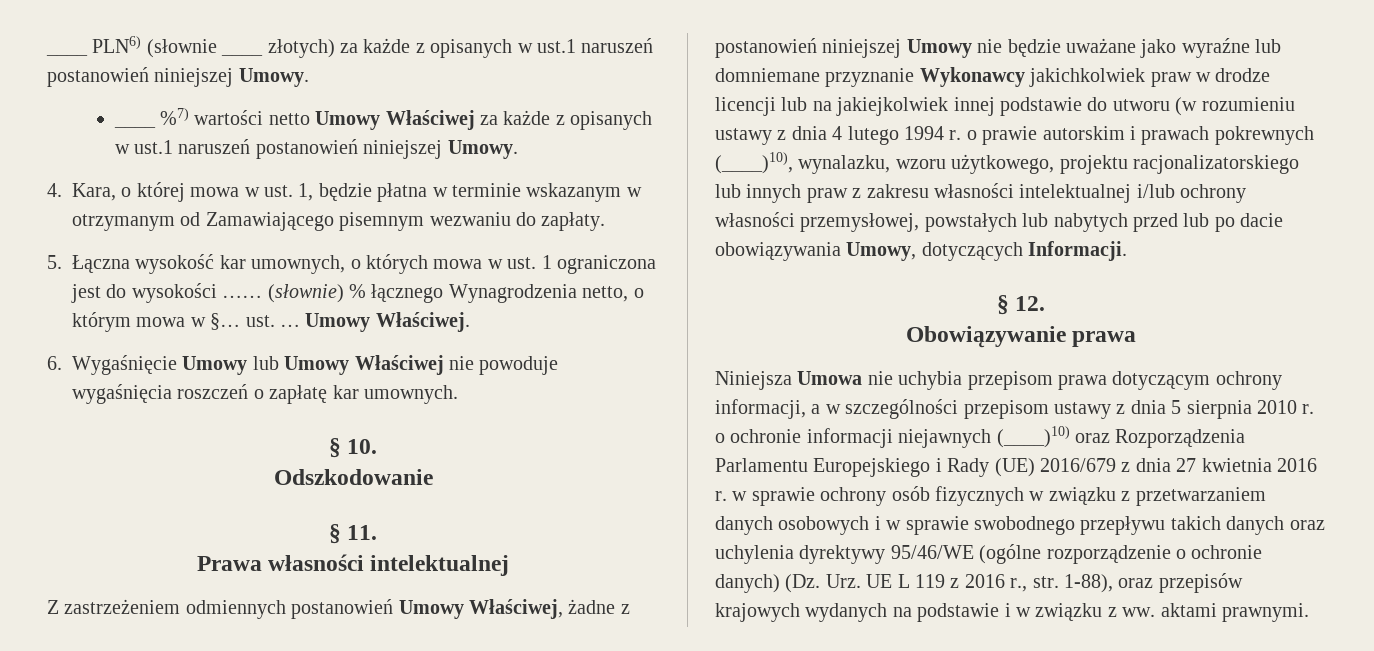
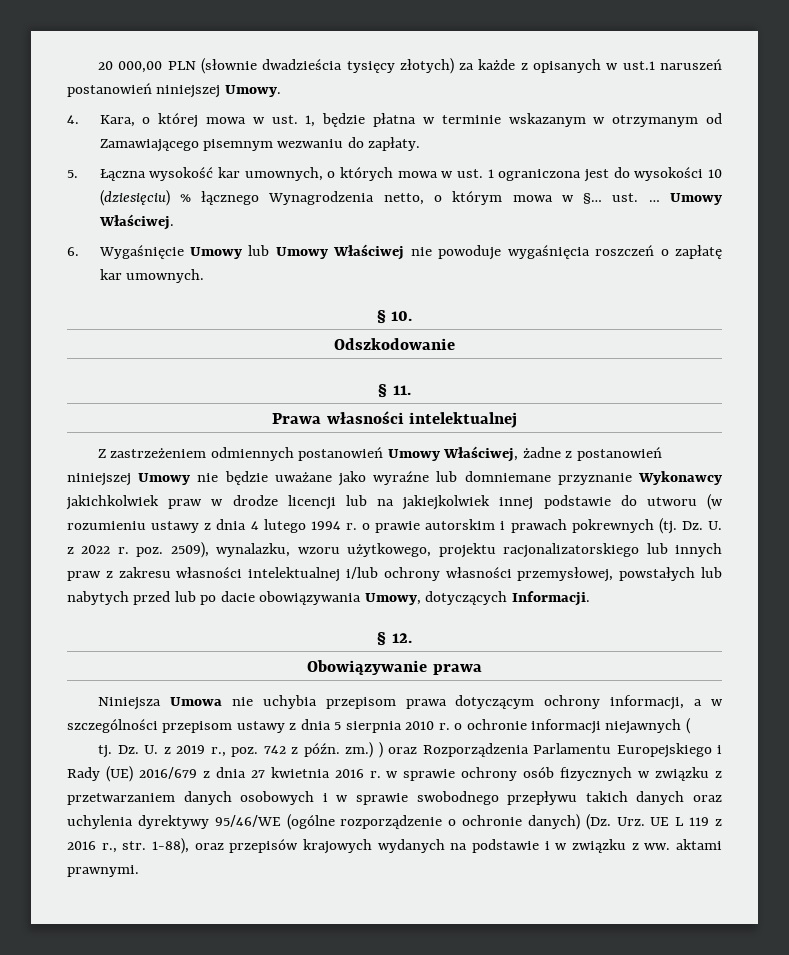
- ____ PLN6) (słownie ____ złotych) za każde z opisanych w ust.1 naruszeń postanowień niniejszej Umowy.
+ 20 000,00 PLN (słownie dwadzieścia tysięcy złotych) za każde z opisanych w ust.1 naruszeń postanowień niniejszej Umowy.
- ____ %7) wartości netto Umowy Właściwej za każde z opisanych w ust.1 naruszeń postanowień niniejszej Umowy.
- 5. Łączna wysokość kar umownych, o których mowa w ust. 1 ograniczona jest do wysokości …… (słownie) % łącznego Wynagrodzenia netto, o którym mowa w §… ust. …
+ 5. Łączna wysokość kar umownych, o których mowa w ust. 1 ograniczona jest do wysokości 10 (dziesięciu) % łącznego Wynagrodzenia netto, o którym mowa w §… ust. …
- Z zastrzeżeniem odmiennych postanowień Umowy Właściwej, żadne z postanowień niniejszej Umowy nie będzie uważane jako wyraźne lub domniemane przyznanie Wykonawcy jakichkolwiek praw w drodze licencji lub na jakiejkolwiek innej podstawie do utworu (w rozumieniu ustawy z dnia 4 lutego 1994 r. o prawie autorskim i prawach pokrewnych (____)10), wynalazku, wzoru użytkowego, projektu racjonalizatorskiego lub innych praw z zakresu własności intelektualnej i/lub ochrony własności przemysłowej, powstałych lub nabytych przed lub po dacie obowiązywania Umowy, dotyczących Informacji.
+ Z zastrzeżeniem odmiennych postanowień Umowy Właściwej, żadne z postanowień niniejszej Umowy nie będzie uważane jako wyraźne lub domniemane przyznanie Wykonawcy jakichkolwiek praw w drodze licencji lub na jakiejkolwiek innej podstawie do utworu (w rozumieniu ustawy z dnia 4 lutego 1994 r. o prawie autorskim i prawach pokrewnych (tj. Dz. U. z 2022 r. poz. 2509), wynalazku, wzoru użytkowego, projektu racjonalizatorskiego lub innych praw z zakresu własności intelektualnej i/lub ochrony własności przemysłowej, powstałych lub nabytych przed lub po dacie obowiązywania Umowy, dotyczących Informacji.
- Niniejsza Umowa nie uchybia przepisom prawa dotyczącym ochrony informacji, a w szczególności przepisom ustawy z dnia 5 sierpnia 2010 r. o ochronie informacji niejawnych (____)10) oraz Rozporządzenia Parlamentu Europejskiego i Rady (UE) 2016/679 z dnia 27 kwietnia 2016 r. w sprawie ochrony osób fizycznych w związku z przetwarzaniem danych osobowych i w sprawie swobodnego przepływu takich danych oraz uchylenia dyrektywy 95/46/WE (ogólne rozporządzenie o ochronie danych) (Dz. Urz. UE L 119 z 2016 r., str. 1-88), oraz przepisów krajowych wydanych na podstawie i w związku z ww. aktami prawnymi.
+ Niniejsza Umowa nie uchybia przepisom prawa dotyczącym ochrony informacji, a w szczególności przepisom ustawy z dnia 5 sierpnia 2010 r. o ochronie informacji niejawnych (
+ tj. Dz. U. z 2019 r., poz. 742 z późn. zm.) ) oraz Rozporządzenia Parlamentu Europejskiego i Rady (UE) 2016/679 z dnia 27 kwietnia 2016 r. w sprawie ochrony osób fizycznych w związku z przetwarzaniem danych osobowych i w sprawie swobodnego przepływu takich danych oraz uchylenia dyrektywy 95/46/WE (ogólne rozporządzenie o ochronie danych) (Dz. Urz. UE L 119 z 2016 r., str. 1-88), oraz przepisów krajowych wydanych na podstawie i w związku z ww. aktami prawnymi.

